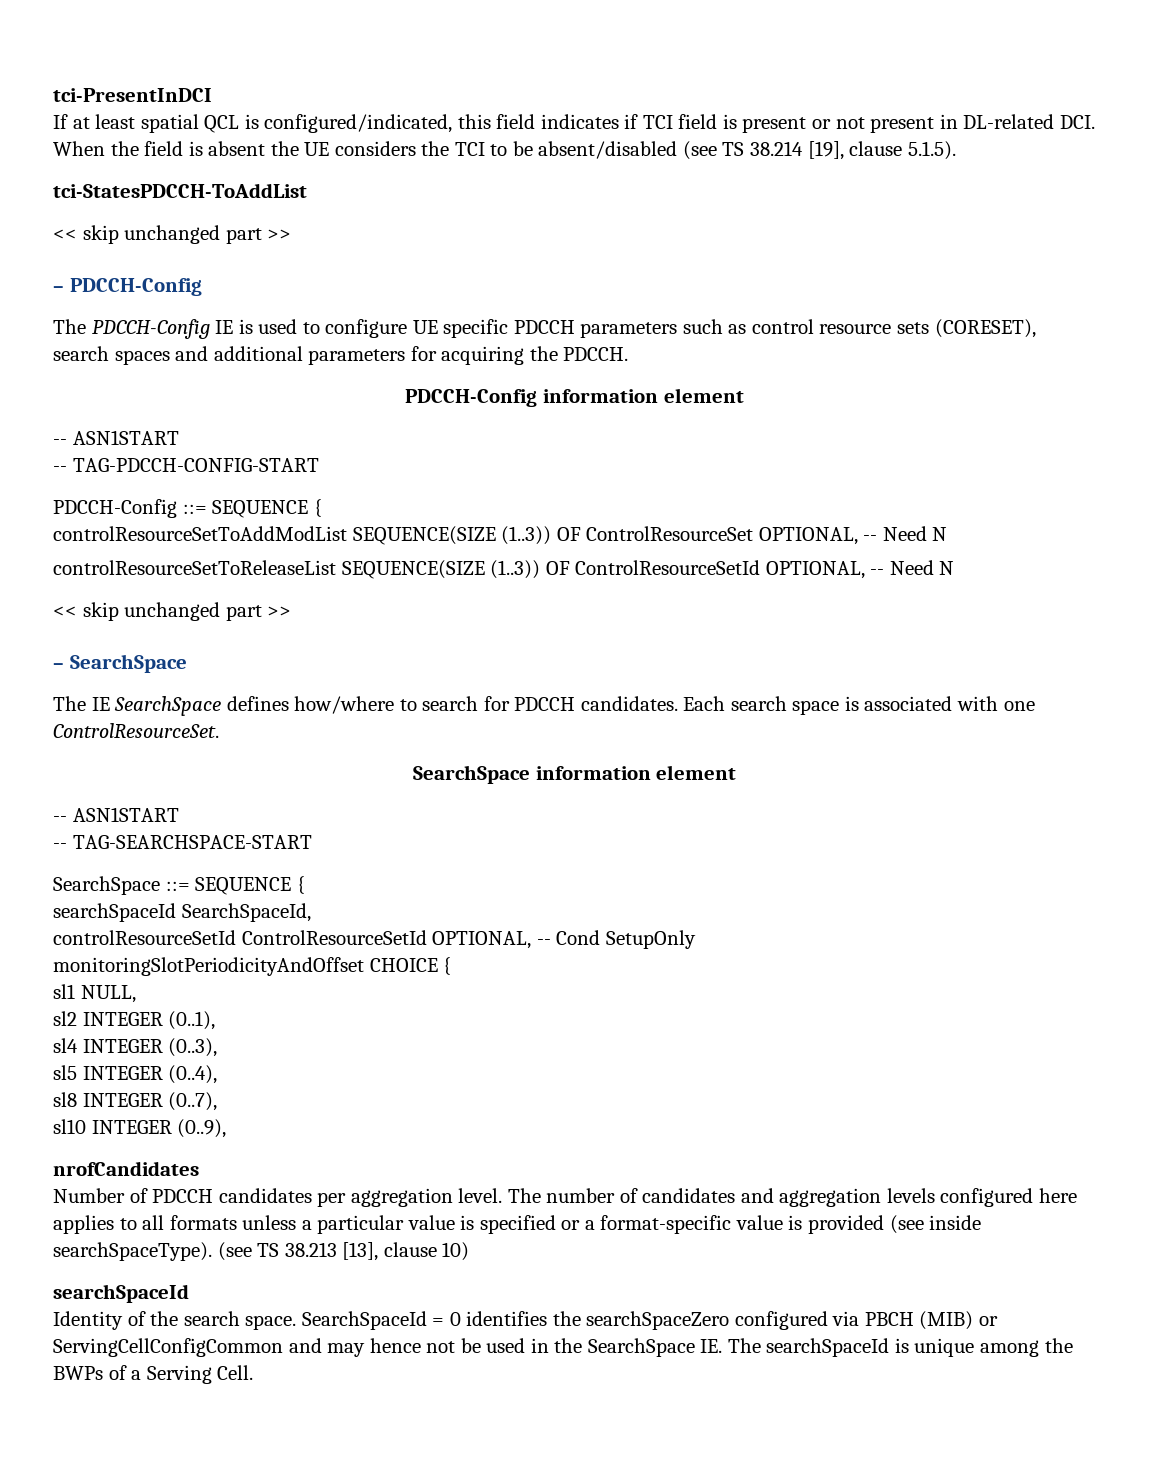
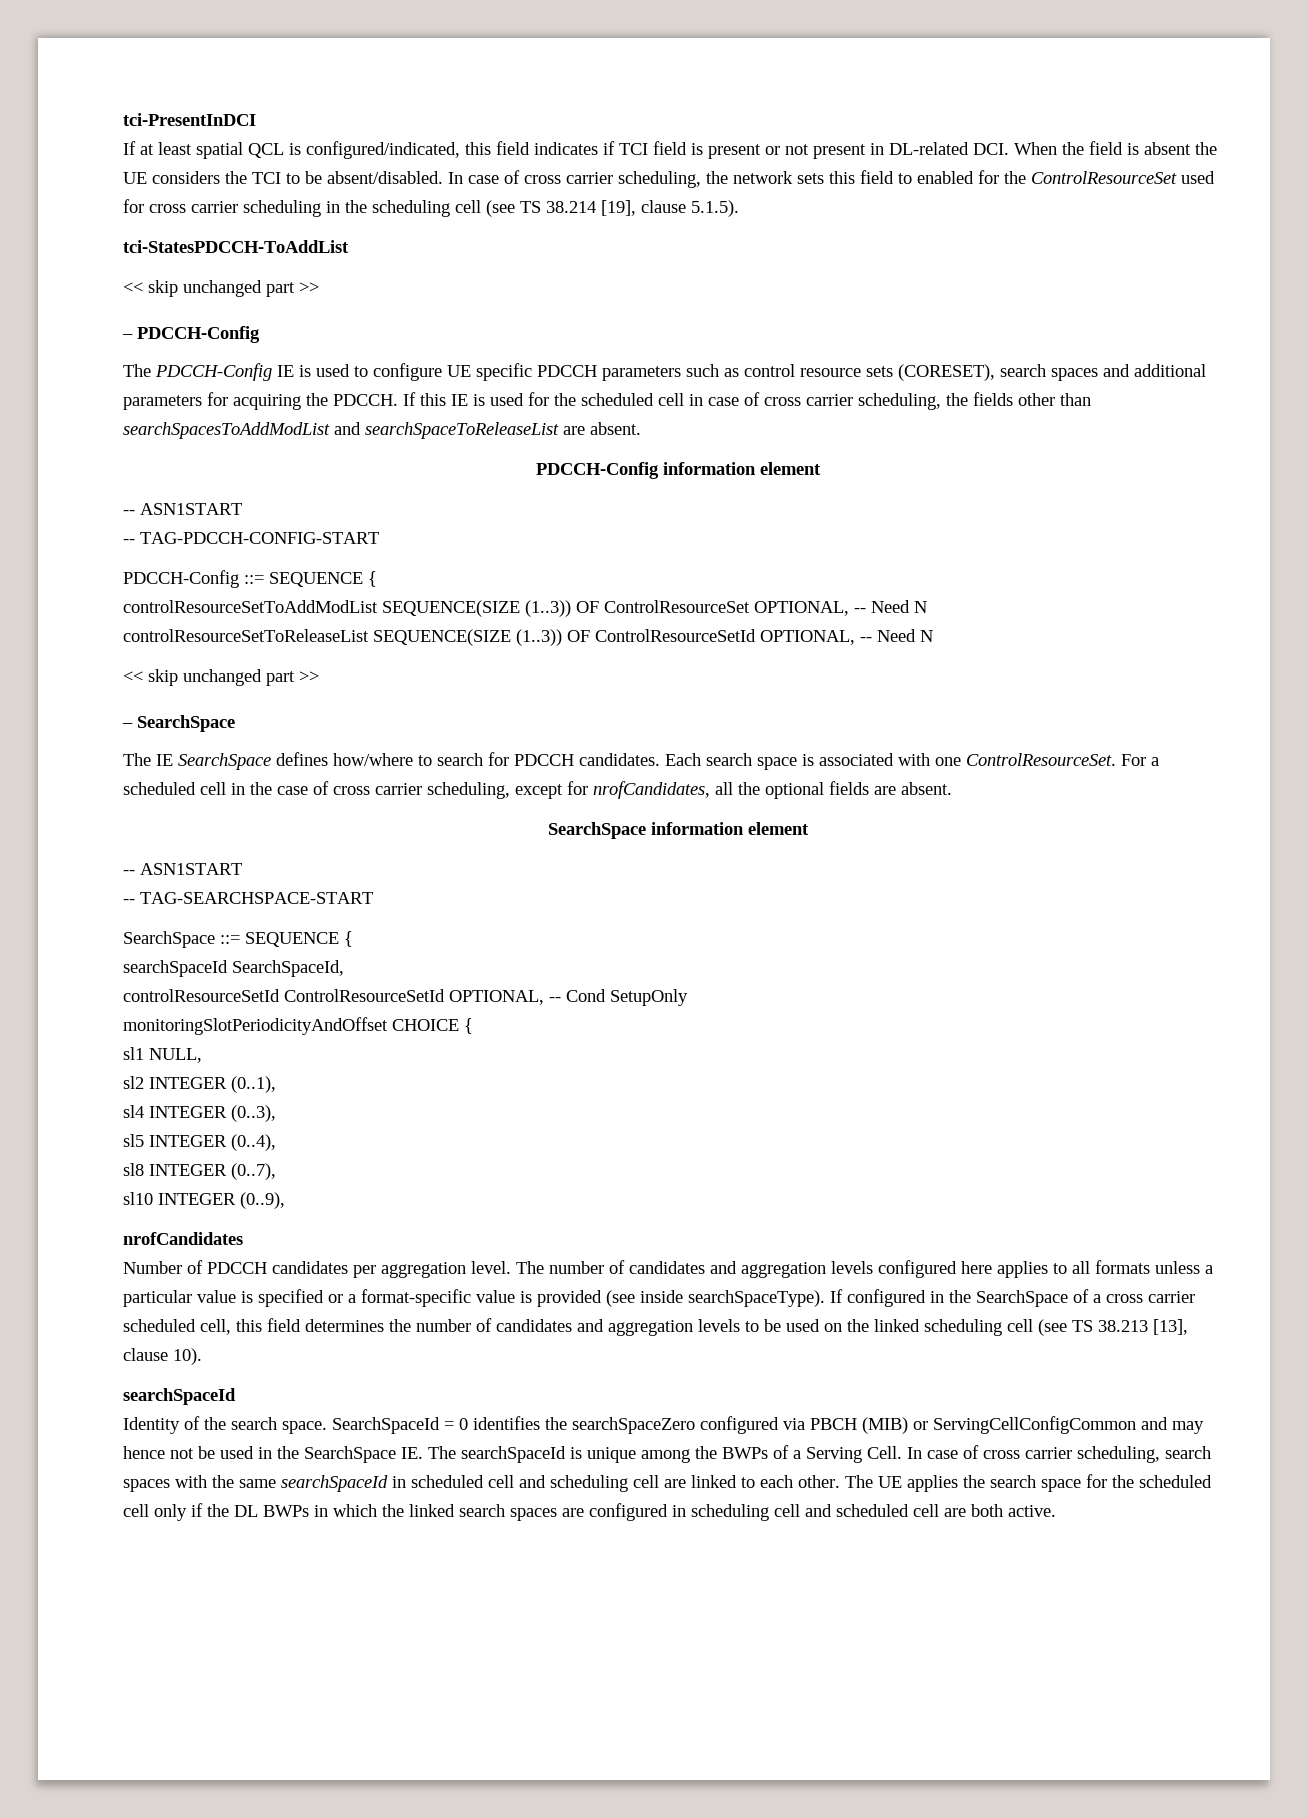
- If at least spatial QCL is configured/indicated, this field indicates if TCI field is present or not present in DL-related DCI. When the field is absent the UE considers the TCI to be absent/disabled (see TS 38.214 [19], clause 5.1.5).
+ If at least spatial QCL is configured/indicated, this field indicates if TCI field is present or not present in DL-related DCI. When the field is absent the UE considers the TCI to be absent/disabled. In case of cross carrier scheduling, the network sets this field to enabled for the ControlResourceSet used for cross carrier scheduling in the scheduling cell (see TS 38.214 [19], clause 5.1.5).
+ If this IE is used for the scheduled cell in case of cross carrier scheduling, the fields other than searchSpacesToAddModList and searchSpaceToReleaseList are absent.
+ For a scheduled cell in the case of cross carrier scheduling, except for nrofCandidates, all the optional fields are absent.
- (see TS 38.213 [13], clause 10)
+ If configured in the SearchSpace of a cross carrier scheduled cell, this field determines the number of candidates and aggregation levels to be used on the linked scheduling cell (see TS 38.213 [13], clause 10).
+ In case of cross carrier scheduling, search spaces with the same searchSpaceId in scheduled cell and scheduling cell are linked to each other. The UE applies the search space for the scheduled cell only if the DL BWPs in which the linked search spaces are configured in scheduling cell and scheduled cell are both active.

